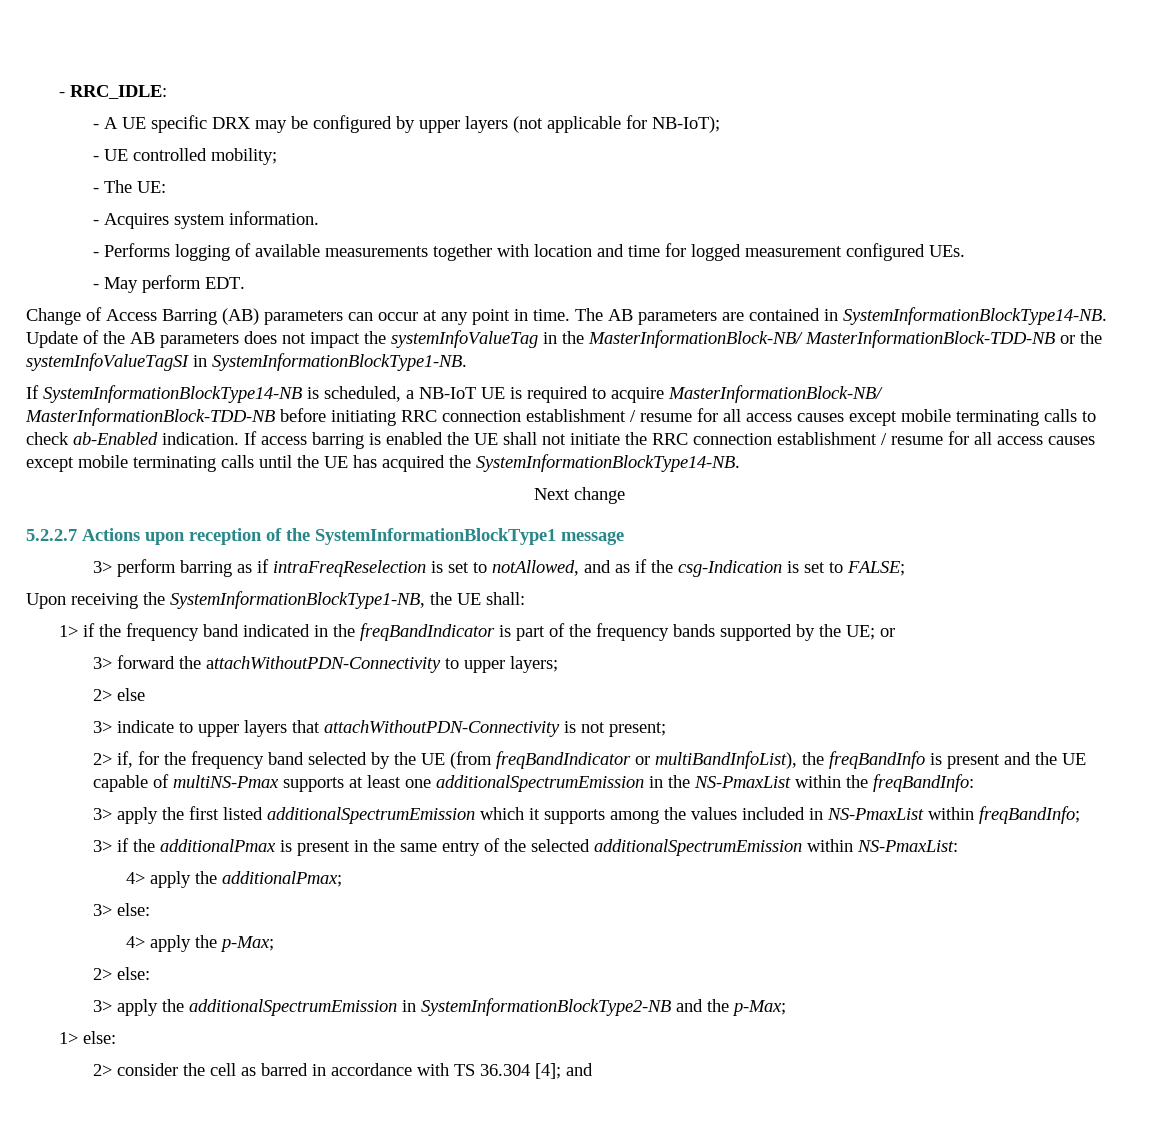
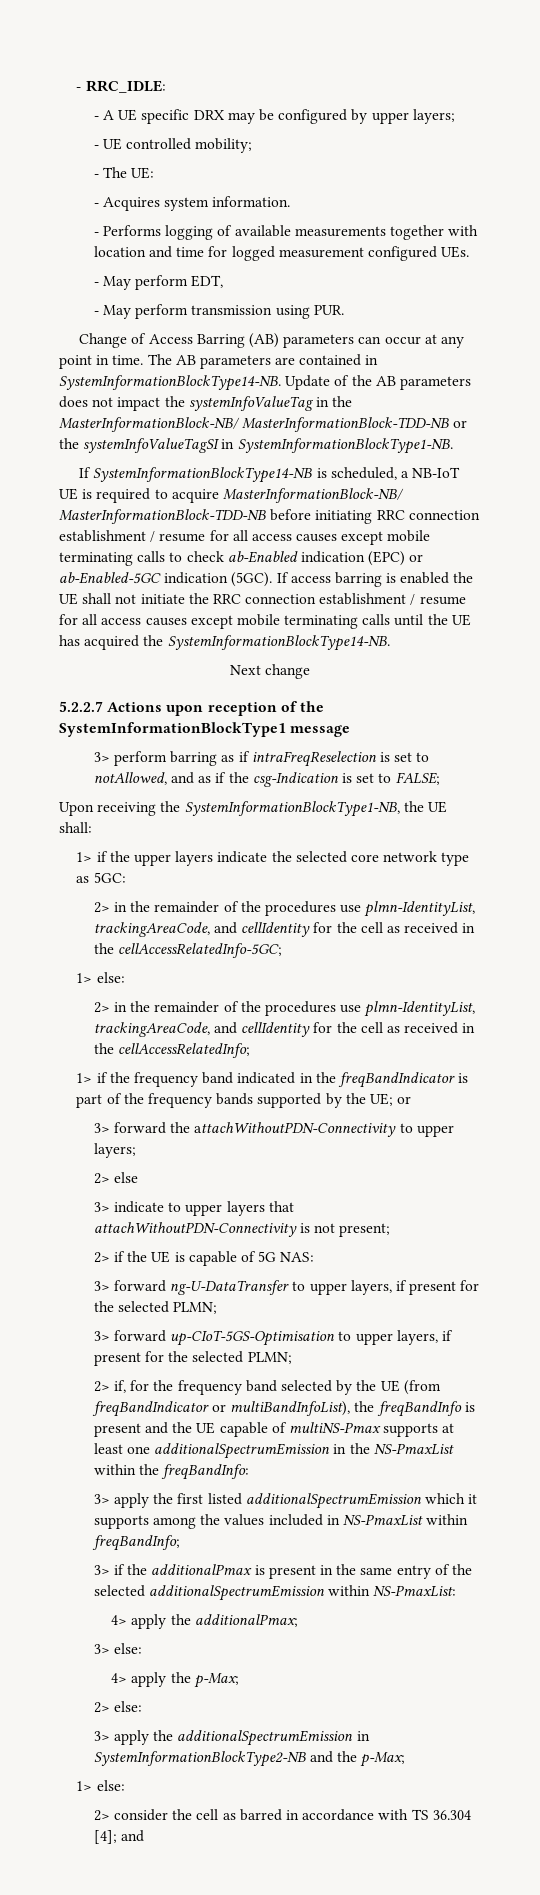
- - A UE specific DRX may be configured by upper layers (not applicable for NB-IoT);
+ - A UE specific DRX may be configured by upper layers;
- - May perform EDT.
+ - May perform EDT,
+ - May perform transmission using PUR.
- If SystemInformationBlockType14-NB is scheduled, a NB-IoT UE is required to acquire MasterInformationBlock-NB/ MasterInformationBlock-TDD-NB before initiating RRC connection establishment / resume for all access causes except mobile terminating calls to check ab-Enabled indication.
+ If SystemInformationBlockType14-NB is scheduled, a NB-IoT UE is required to acquire MasterInformationBlock-NB/ MasterInformationBlock-TDD-NB before initiating RRC connection establishment / resume for all access causes except mobile terminating calls to check ab-Enabled indication (EPC) or ab-Enabled-5GC indication (5GC).
+ 1> if the upper layers indicate the selected core network type as 5GC:
+ 2> in the remainder of the procedures use plmn-IdentityList, trackingAreaCode, and cellIdentity for the cell as received in the cellAccessRelatedInfo-5GC;
+ 1> else:
+ 2> in the remainder of the procedures use plmn-IdentityList, trackingAreaCode, and cellIdentity for the cell as received in the cellAccessRelatedInfo;
+ 2> if the UE is capable of 5G NAS:
+ 3> forward ng-U-DataTransfer to upper layers, if present for the selected PLMN;
+ 3> forward up-CIoT-5GS-Optimisation to upper layers, if present for the selected PLMN;

